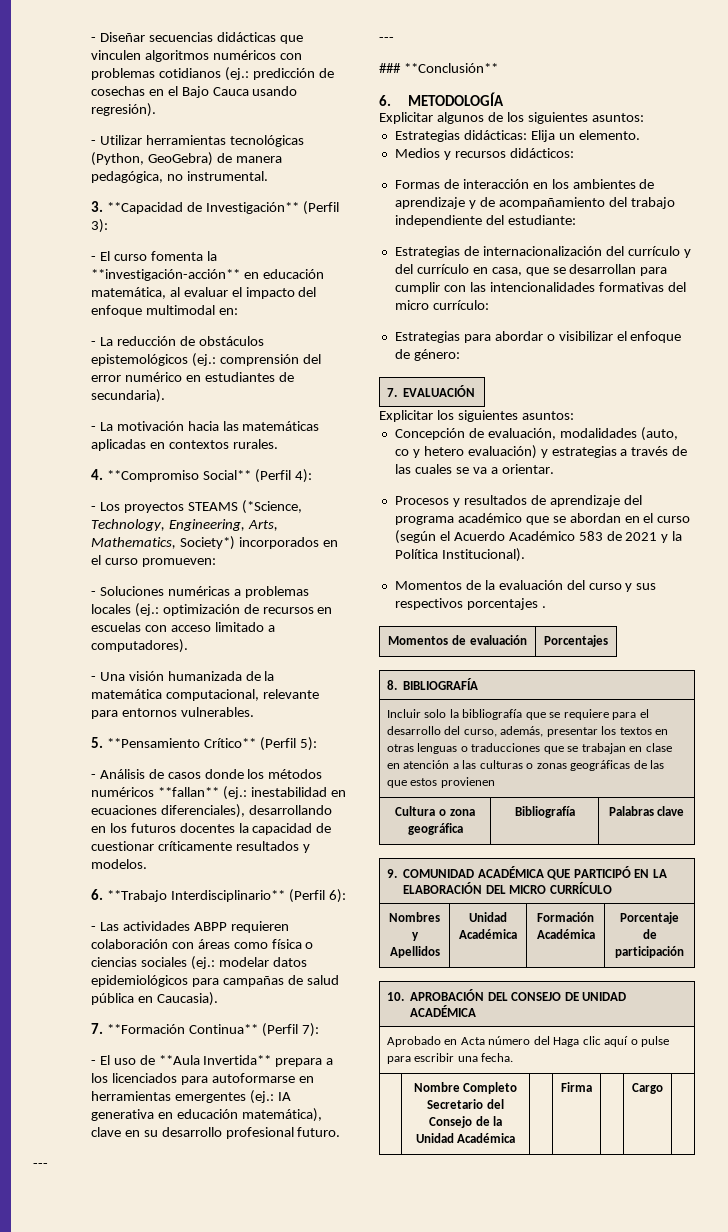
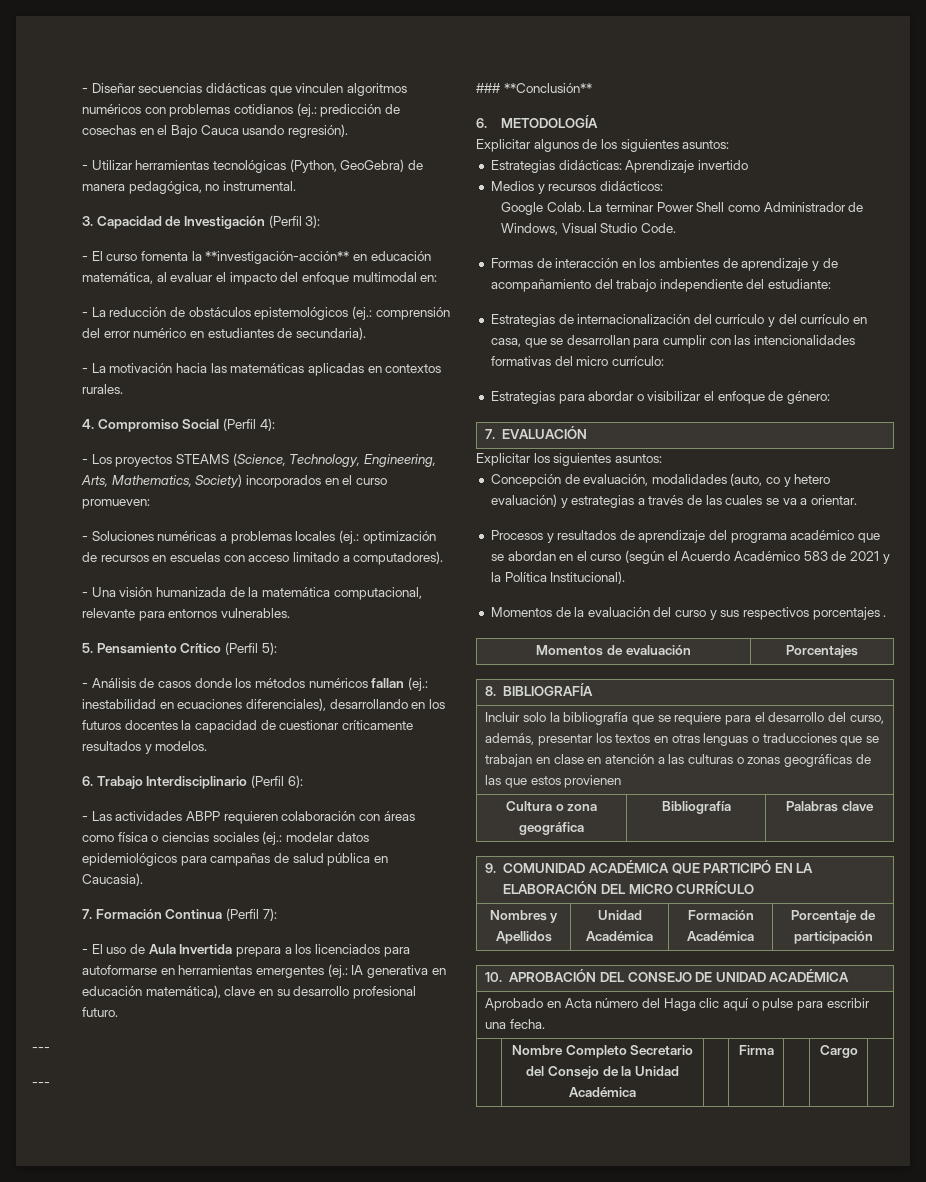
- 3. **Capacidad de Investigación** (Perfil 3):
+ 3. Capacidad de Investigación (Perfil 3):
- 4. **Compromiso Social** (Perfil 4):
+ 4. Compromiso Social (Perfil 4):
- - Los proyectos STEAMS (*Science, Technology, Engineering, Arts, Mathematics, Society*) incorporados en el curso promueven:
+ - Los proyectos STEAMS (Science, Technology, Engineering, Arts, Mathematics, Society) incorporados en el curso promueven:
- 5. **Pensamiento Crítico** (Perfil 5):
+ 5. Pensamiento Crítico (Perfil 5):
- - Análisis de casos donde los métodos numéricos **fallan** (ej.: inestabilidad en ecuaciones diferenciales), desarrollando en los futuros docentes la capacidad de cuestionar críticamente resultados y modelos.
+ - Análisis de casos donde los métodos numéricos fallan (ej.: inestabilidad en ecuaciones diferenciales), desarrollando en los futuros docentes la capacidad de cuestionar críticamente resultados y modelos.
- 6. **Trabajo Interdisciplinario** (Perfil 6):
+ 6. Trabajo Interdisciplinario (Perfil 6):
- 7. **Formación Continua** (Perfil 7):
+ 7. Formación Continua (Perfil 7):
- - El uso de **Aula Invertida** prepara a los licenciados para autoformarse en herramientas emergentes (ej.: IA generativa en educación matemática), clave en su desarrollo profesional futuro.
+ - El uso de Aula Invertida prepara a los licenciados para autoformarse en herramientas emergentes (ej.: IA generativa en educación matemática), clave en su desarrollo profesional futuro.
- Estrategias didácticas: Elija un elemento.
+ Estrategias didácticas: Aprendizaje invertido
+ Google Colab. La terminar Power Shell como Administrador de Windows, Visual Studio Code.

